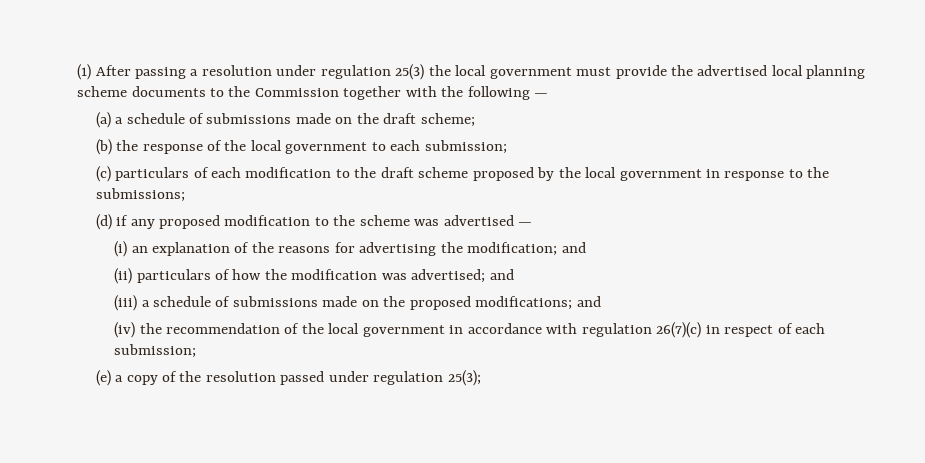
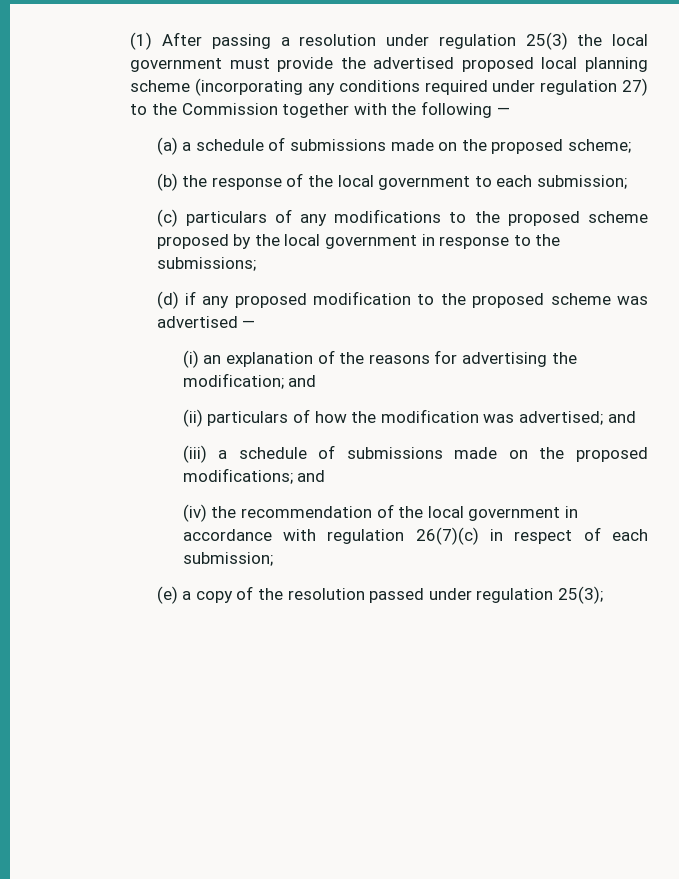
- (1) After passing a resolution under regulation 25(3) the local government must provide the advertised local planning scheme documents to the Commission together with the following —
+ (1) After passing a resolution under regulation 25(3) the local government must provide the advertised proposed local planning scheme (incorporating any conditions required under regulation 27) to the Commission together with the following —
- (a) a schedule of submissions made on the draft scheme;
+ (a) a schedule of submissions made on the proposed scheme;
- (c) particulars of each modification to the draft scheme proposed by the local government in response to the submissions;
+ (c) particulars of any modifications to the proposed scheme proposed by the local government in response to the submissions;
- (d) if any proposed modification to the scheme was advertised —
+ (d) if any proposed modification to the proposed scheme was advertised —

